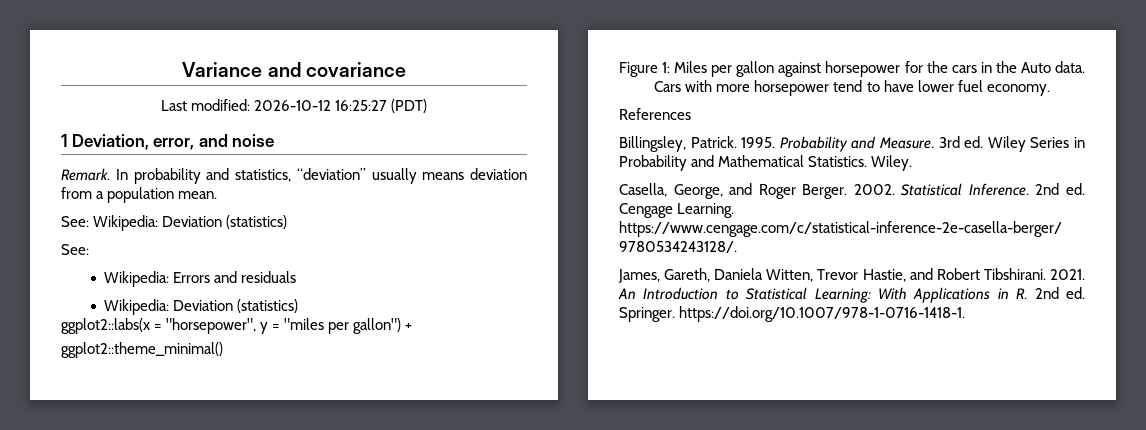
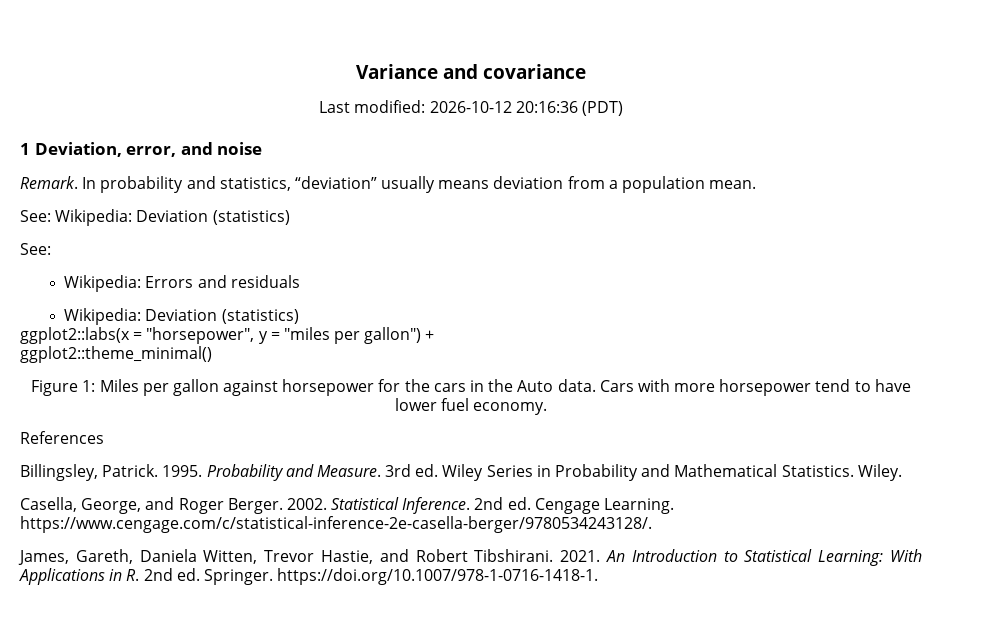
- Last modified: 2026-10-12 16:25:27 (PDT)
+ Last modified: 2026-10-12 20:16:36 (PDT)

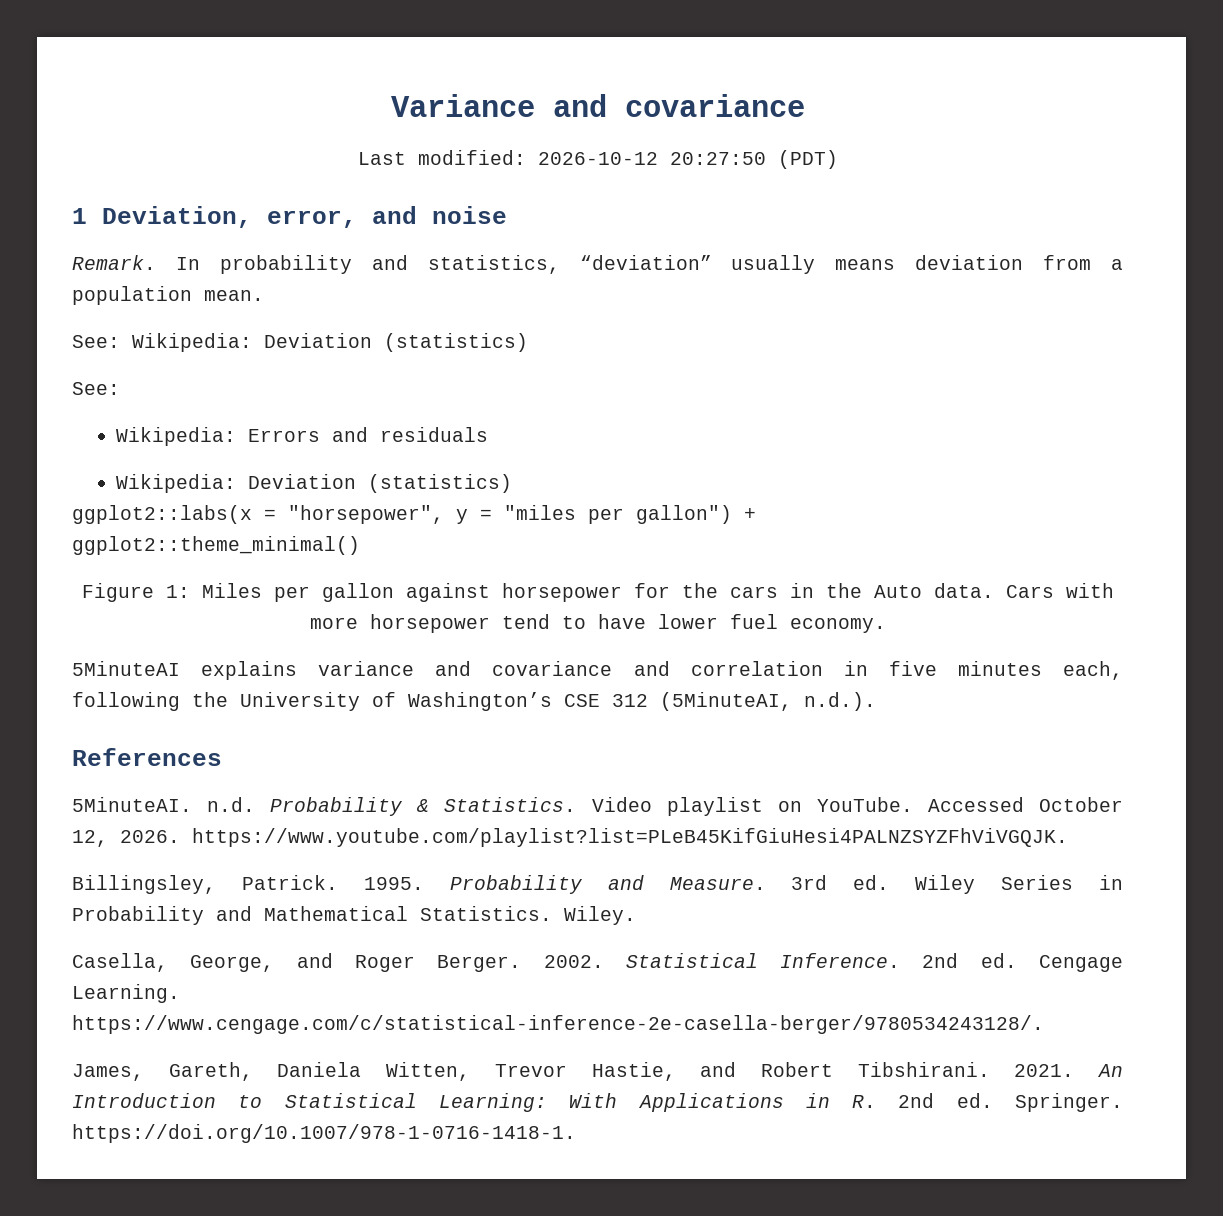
- Last modified: 2026-10-12 20:16:36 (PDT)
+ Last modified: 2026-10-12 20:27:50 (PDT)
+ 5MinuteAI explains variance and covariance and correlation in five minutes each, following the University of Washington’s CSE 312 (5MinuteAI, n.d.).
  References
+ 5MinuteAI. n.d. Probability & Statistics. Video playlist on YouTube. Accessed October 12, 2026. https://www.youtube.com/playlist?list=PLeB45KifGiuHesi4PALNZSYZFhViVGQJK.

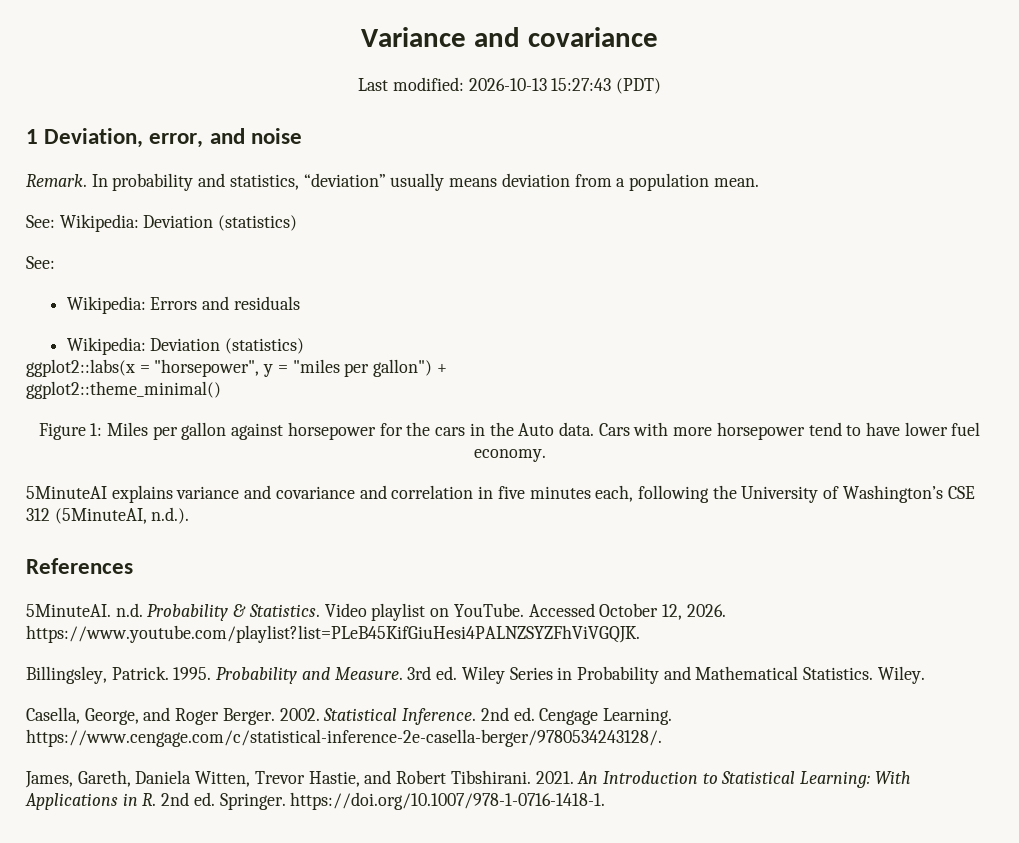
- Last modified: 2026-10-12 20:27:50 (PDT)
+ Last modified: 2026-10-13 15:27:43 (PDT)

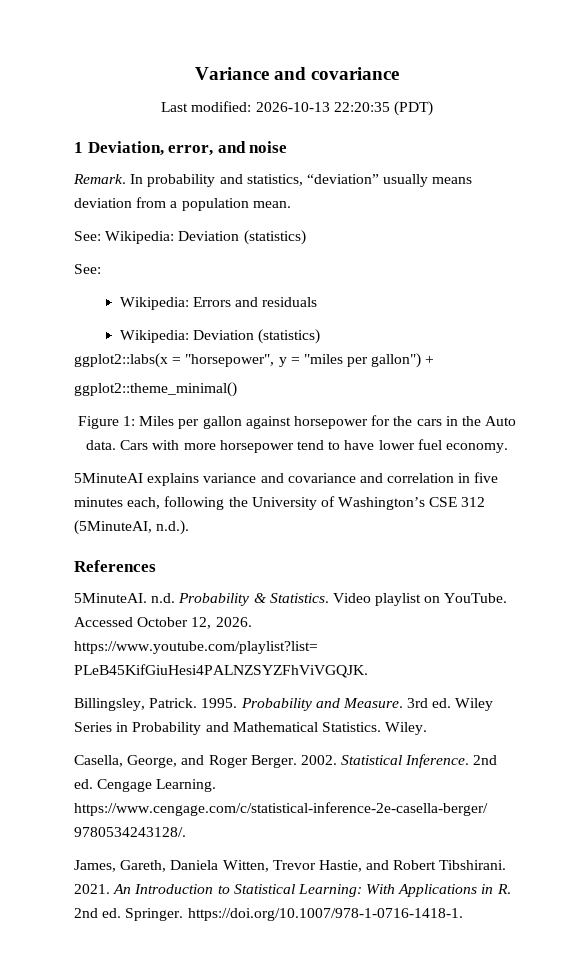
- Last modified: 2026-10-13 15:27:43 (PDT)
+ Last modified: 2026-10-13 22:20:35 (PDT)

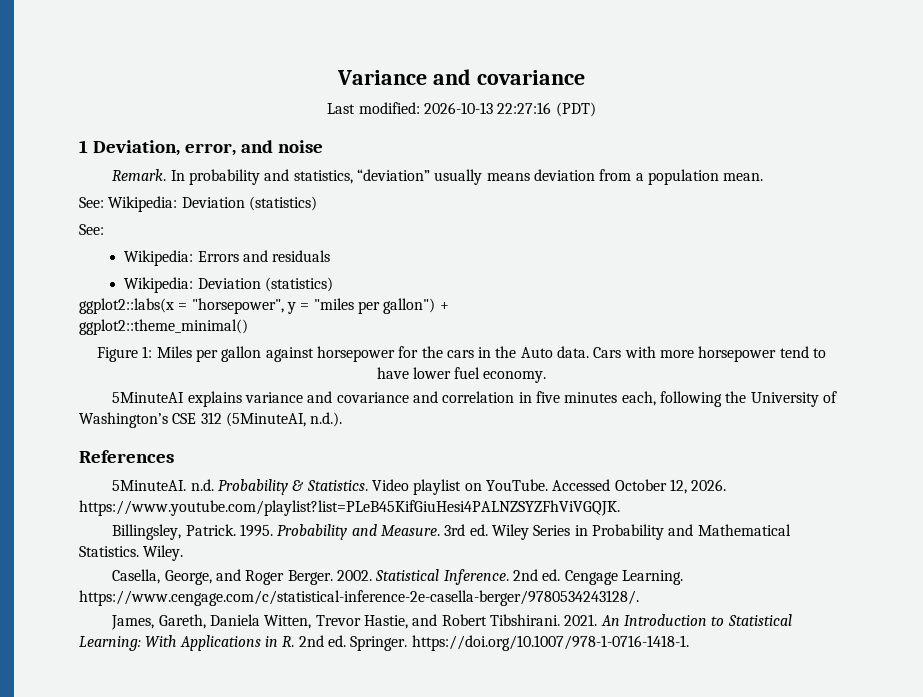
- Last modified: 2026-10-13 22:20:35 (PDT)
+ Last modified: 2026-10-13 22:27:16 (PDT)

